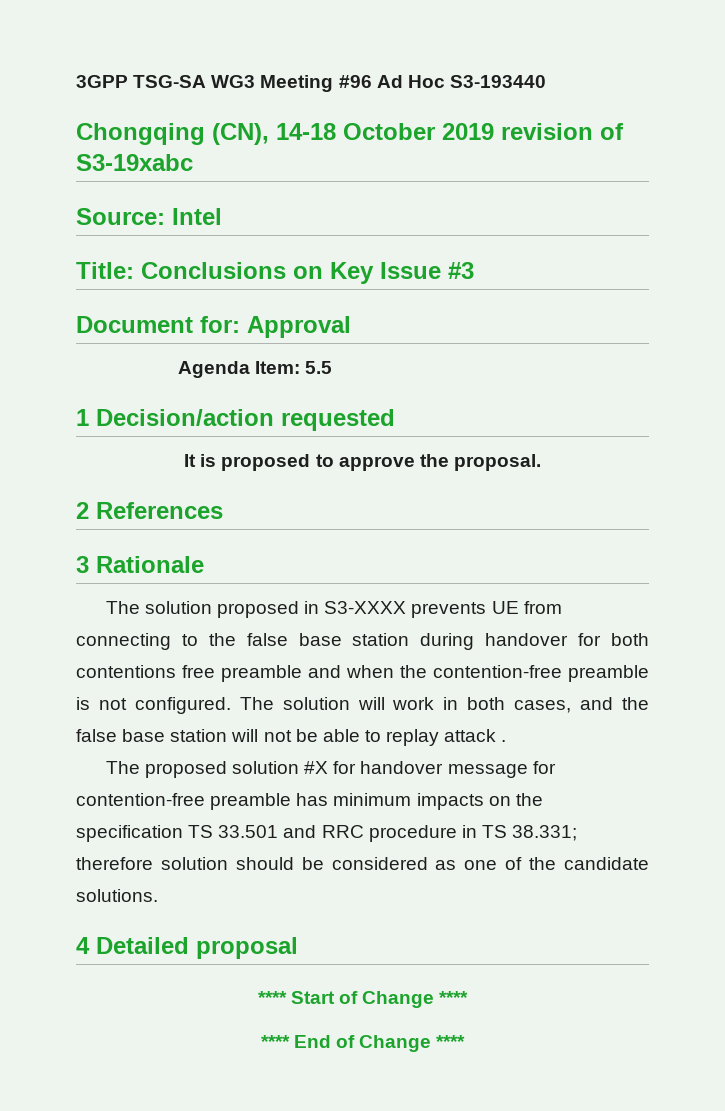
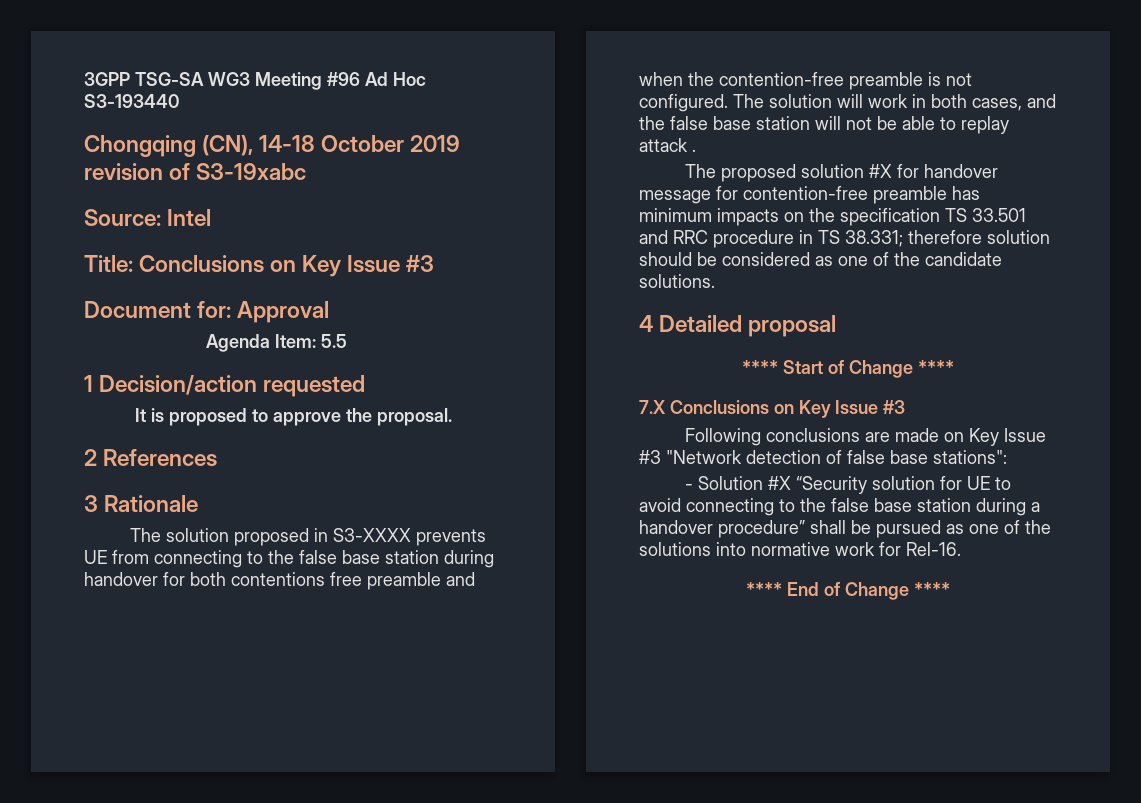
+ 7.X Conclusions on Key Issue #3
+ Following conclusions are made on Key Issue #3 "Network detection of false base stations":
+ - Solution #X “Security solution for UE to avoid connecting to the false base station during a handover procedure” shall be pursued as one of the solutions into normative work for Rel-16.

